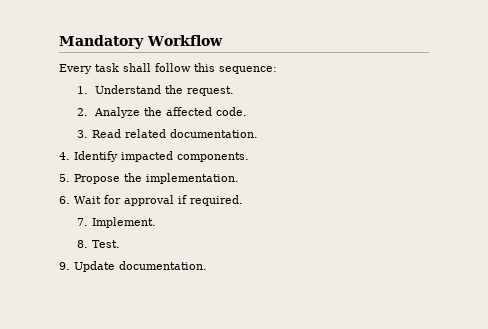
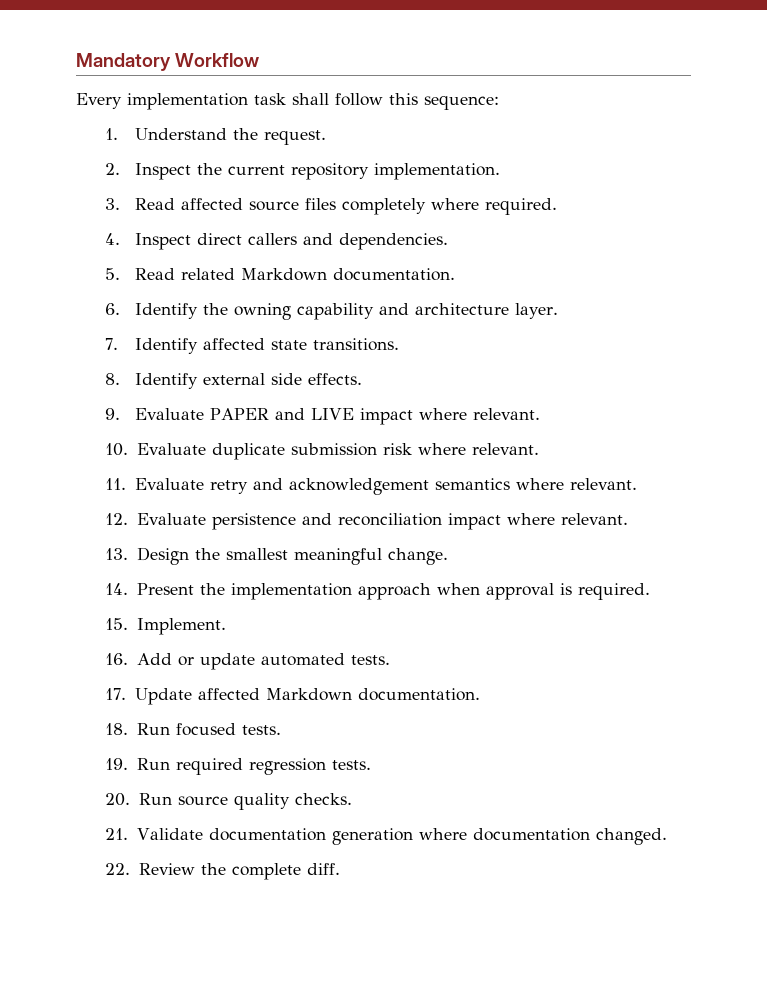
- Every task shall follow this sequence:
+ Every implementation task shall follow this sequence:
- 2. Analyze the affected code.
- 3. Read related documentation.
- 4. Identify impacted components.
- 5. Propose the implementation.
- 6. Wait for approval if required.
- 7. Implement.
+ 2. Inspect the current repository implementation.
+ 3. Read affected source files completely where required.
+ 4. Inspect direct callers and dependencies.
+ 5. Read related Markdown documentation.
+ 6. Identify the owning capability and architecture layer.
+ 7. Identify affected state transitions.
+ 8. Identify external side effects.
+ 9. Evaluate PAPER and LIVE impact where relevant.
+ 10. Evaluate duplicate submission risk where relevant.
+ 11. Evaluate retry and acknowledgement semantics where relevant.
+ 12. Evaluate persistence and reconciliation impact where relevant.
+ 13. Design the smallest meaningful change.
+ 14. Present the implementation approach when approval is required.
+ 15. Implement.
- 8. Test.
- 9. Update documentation.
+ 16. Add or update automated tests.
+ 17. Update affected Markdown documentation.
+ 18. Run focused tests.
+ 19. Run required regression tests.
+ 20. Run source quality checks.
+ 21. Validate documentation generation where documentation changed.
+ 22. Review the complete diff.

